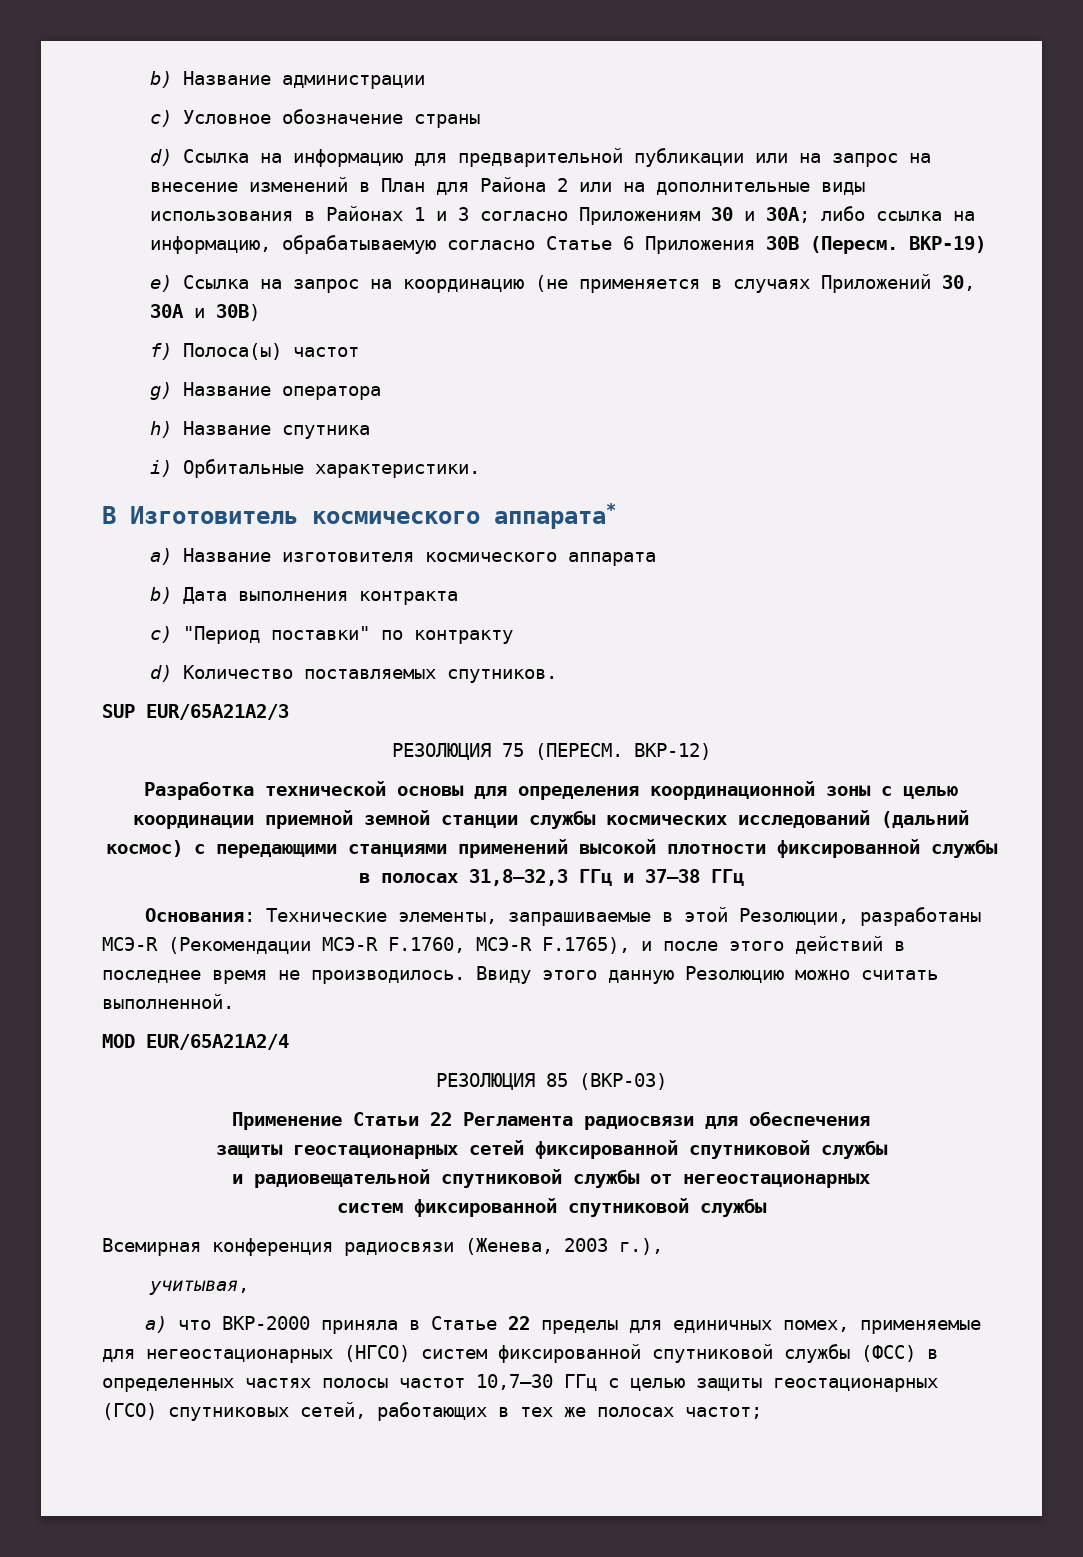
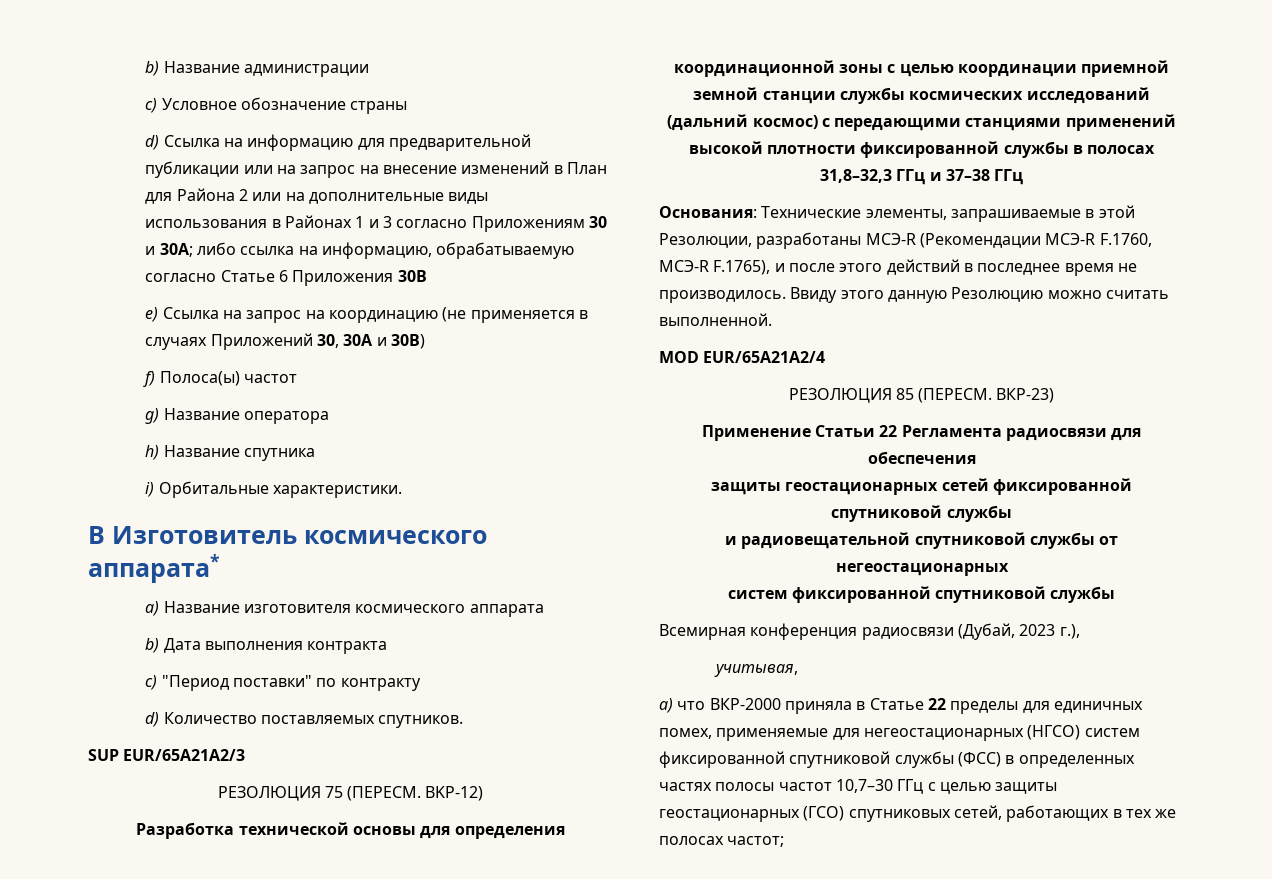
- d) Ссылка на информацию для предварительной публикации или на запрос на внесение изменений в План для Района 2 или на дополнительные виды использования в Районах 1 и 3 согласно Приложениям 30 и 30A; либо ссылка на информацию, обрабатываемую согласно Статье 6 Приложения 30В (Пересм. ВКР-19)
+ d) Ссылка на информацию для предварительной публикации или на запрос на внесение изменений в План для Района 2 или на дополнительные виды использования в Районах 1 и 3 согласно Приложениям 30 и 30A; либо ссылка на информацию, обрабатываемую согласно Статье 6 Приложения 30В
- РЕЗОЛЮЦИЯ 85 (ВКР-03)
+ РЕЗОЛЮЦИЯ 85 (ПЕРЕСМ. ВКР-23)
- Всемирная конференция радиосвязи (Женева, 2003 г.),
+ Всемирная конференция радиосвязи (Дубай, 2023 г.),

